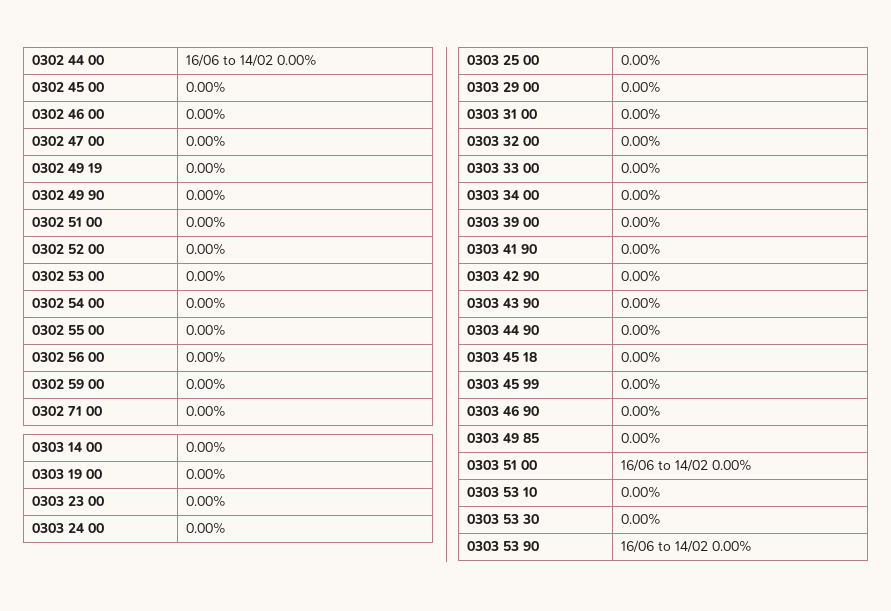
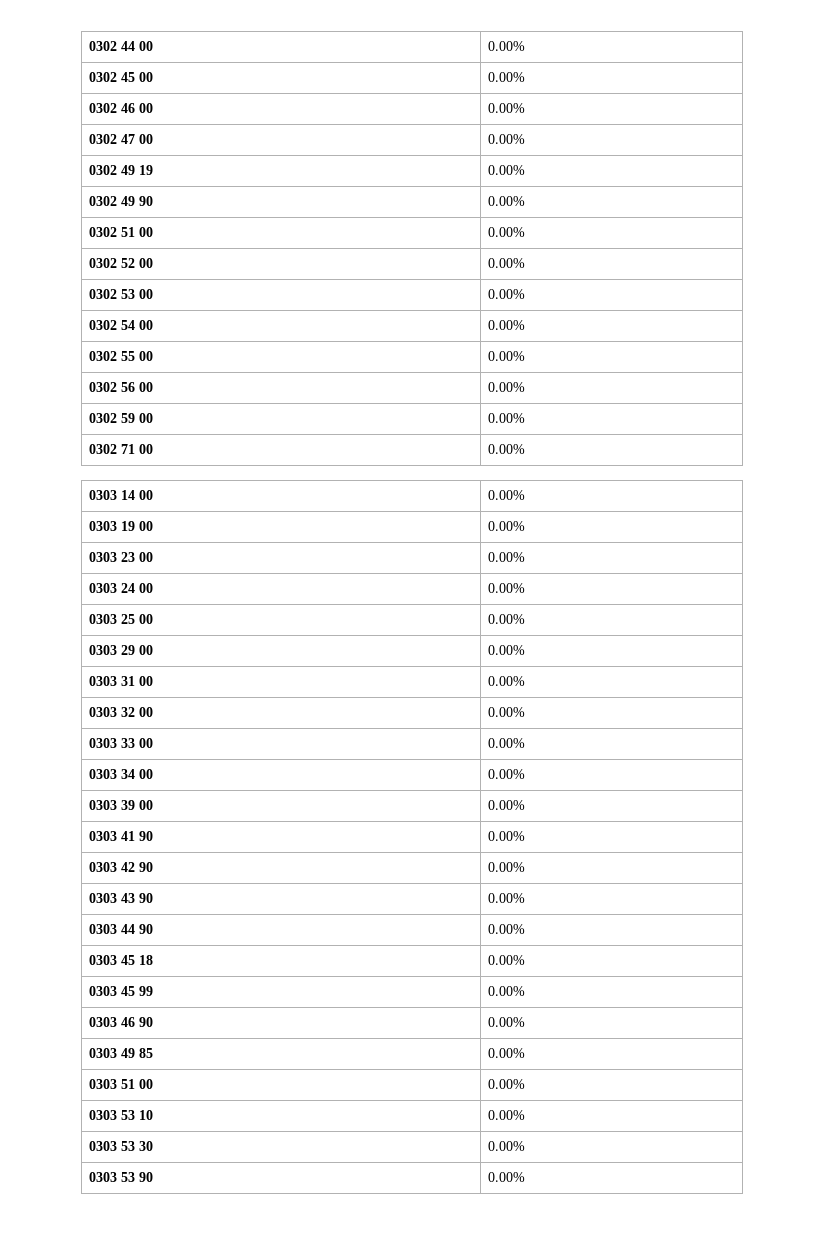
- 0302 44 00 | 16/06 to 14/02 0.00%
+ 0302 44 00 | 0.00%
- 0303 51 00 | 16/06 to 14/02 0.00%
+ 0303 51 00 | 0.00%
- 0303 53 90 | 16/06 to 14/02 0.00%
+ 0303 53 90 | 0.00%

